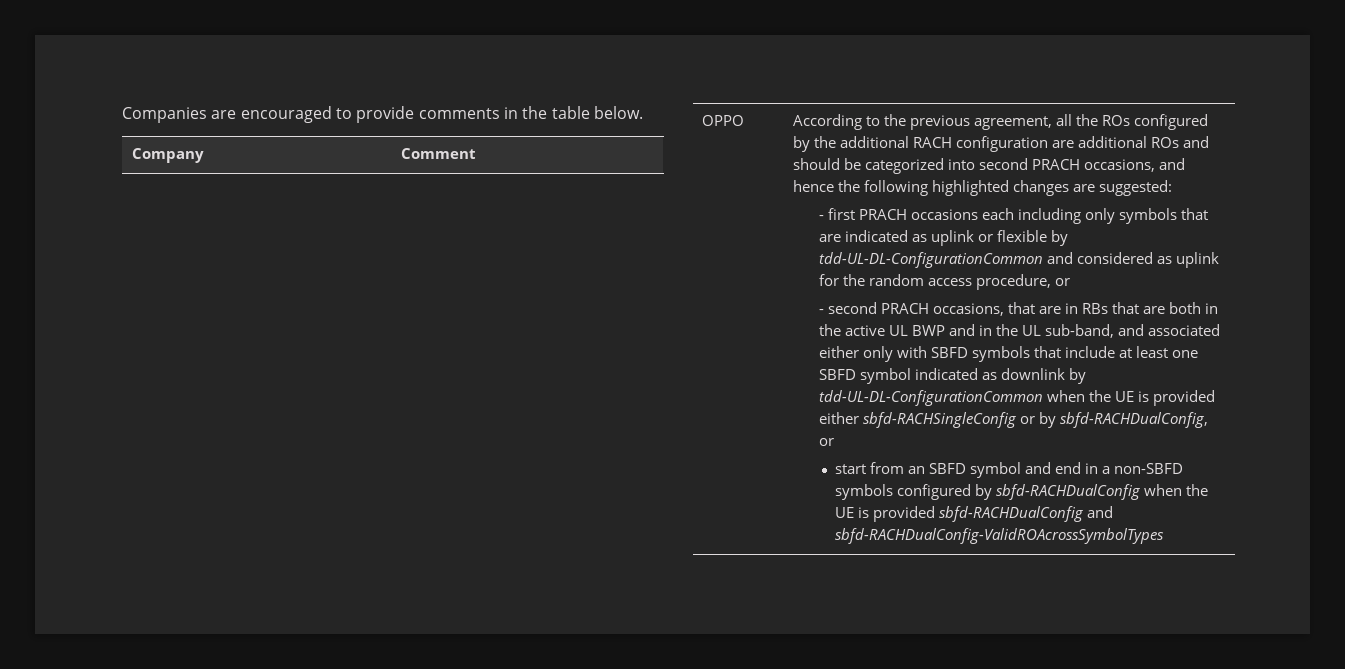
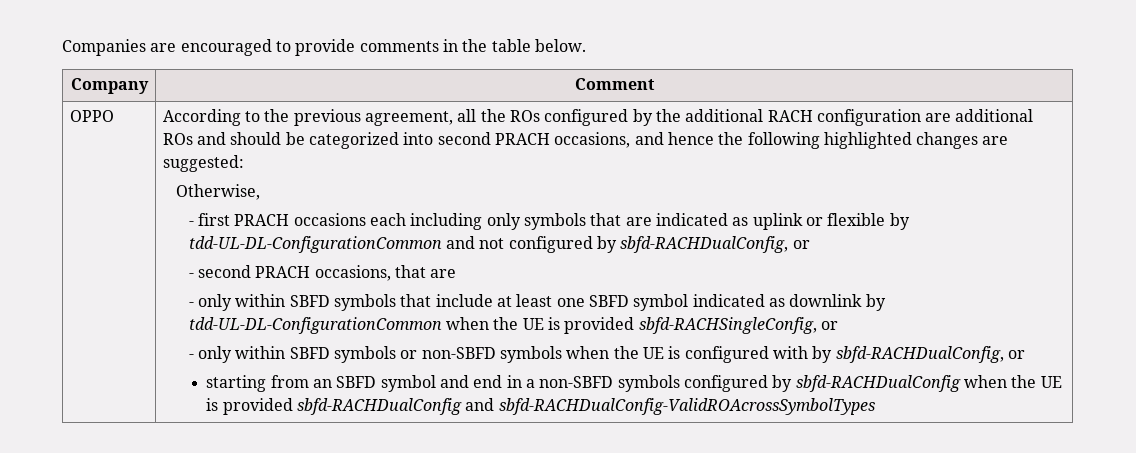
+ Otherwise,
- - first PRACH occasions each including only symbols that are indicated as uplink or flexible by tdd-UL-DL-ConfigurationCommon and considered as uplink for the random access procedure, or
+ - first PRACH occasions each including only symbols that are indicated as uplink or flexible by tdd-UL-DL-ConfigurationCommon and not configured by sbfd-RACHDualConfig, or
- - second PRACH occasions, that are in RBs that are both in the active UL BWP and in the UL sub-band, and associated either only with SBFD symbols that include at least one SBFD symbol indicated as downlink by tdd-UL-DL-ConfigurationCommon when the UE is provided either sbfd-RACHSingleConfig or by sbfd-RACHDualConfig, or
- start from an SBFD symbol and end in a non-SBFD symbols configured by sbfd-RACHDualConfig when the UE is provided sbfd-RACHDualConfig and sbfd-RACHDualConfig-ValidROAcrossSymbolTypes
+ - second PRACH occasions, that are
+ - only within SBFD symbols that include at least one SBFD symbol indicated as downlink by tdd-UL-DL-ConfigurationCommon when the UE is provided sbfd-RACHSingleConfig, or
+ - only within SBFD symbols or non-SBFD symbols when the UE is configured with by sbfd-RACHDualConfig, or
+ starting from an SBFD symbol and end in a non-SBFD symbols configured by sbfd-RACHDualConfig when the UE is provided sbfd-RACHDualConfig and sbfd-RACHDualConfig-ValidROAcrossSymbolTypes

